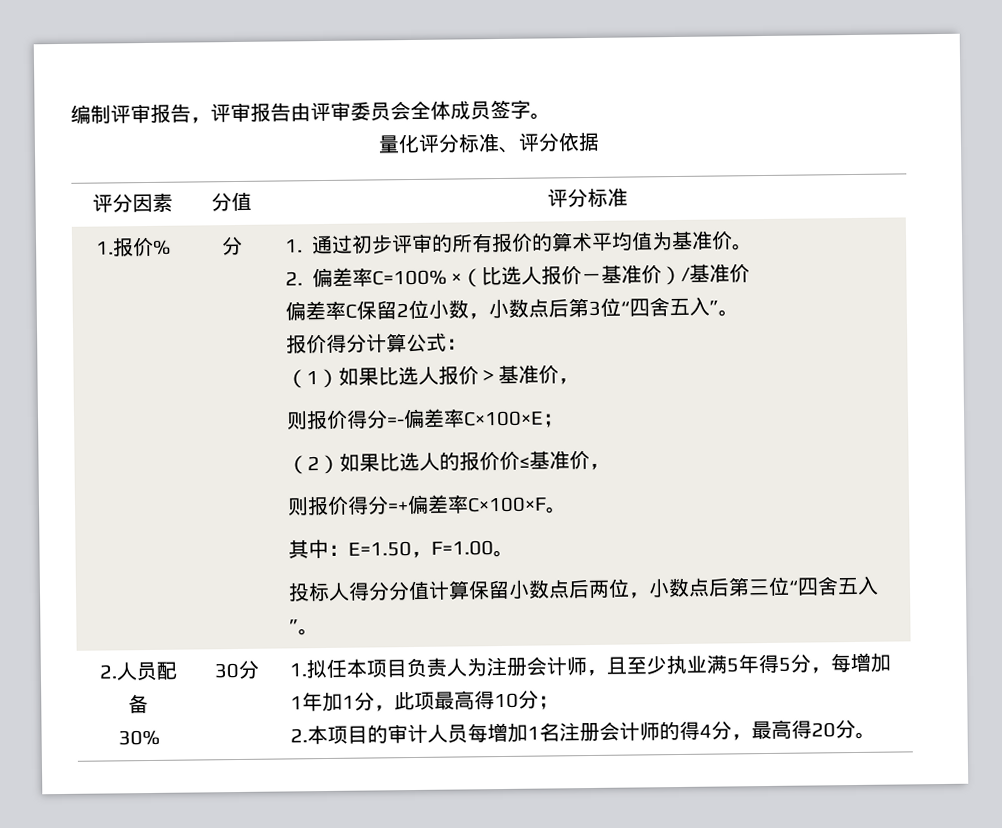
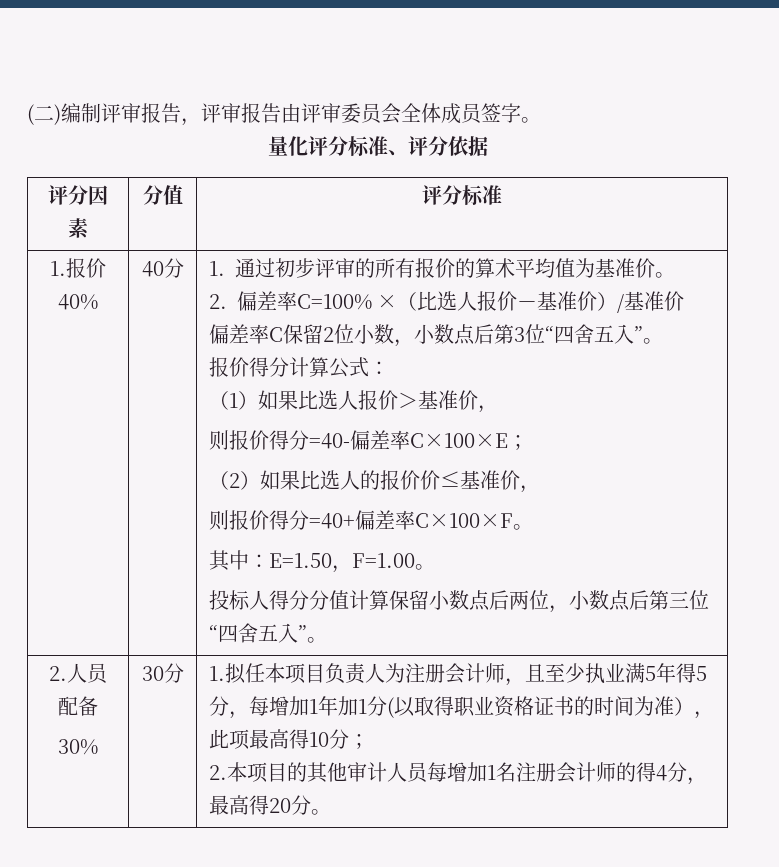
- 编制评审报告，评审报告由评审委员会全体成员签字。
+ (二)编制评审报告，评审报告由评审委员会全体成员签字。
- 1.报价% | 分
+ 1.报价40% | 40分
- 则报价得分=-偏差率C×100×E；
+ 则报价得分=40-偏差率C×100×E；
- 则报价得分=+偏差率C×100×F。
+ 则报价得分=40+偏差率C×100×F。
- 1.拟任本项目负责人为注册会计师，且至少执业满5年得5分，每增加1年加1分，此项最高得10分；
+ 1.拟任本项目负责人为注册会计师，且至少执业满5年得5分，每增加1年加1分(以取得职业资格证书的时间为准），此项最高得10分；
- 2.本项目的审计人员每增加1名注册会计师的得4分，最高得20分。
+ 2.本项目的其他审计人员每增加1名注册会计师的得4分，最高得20分。

